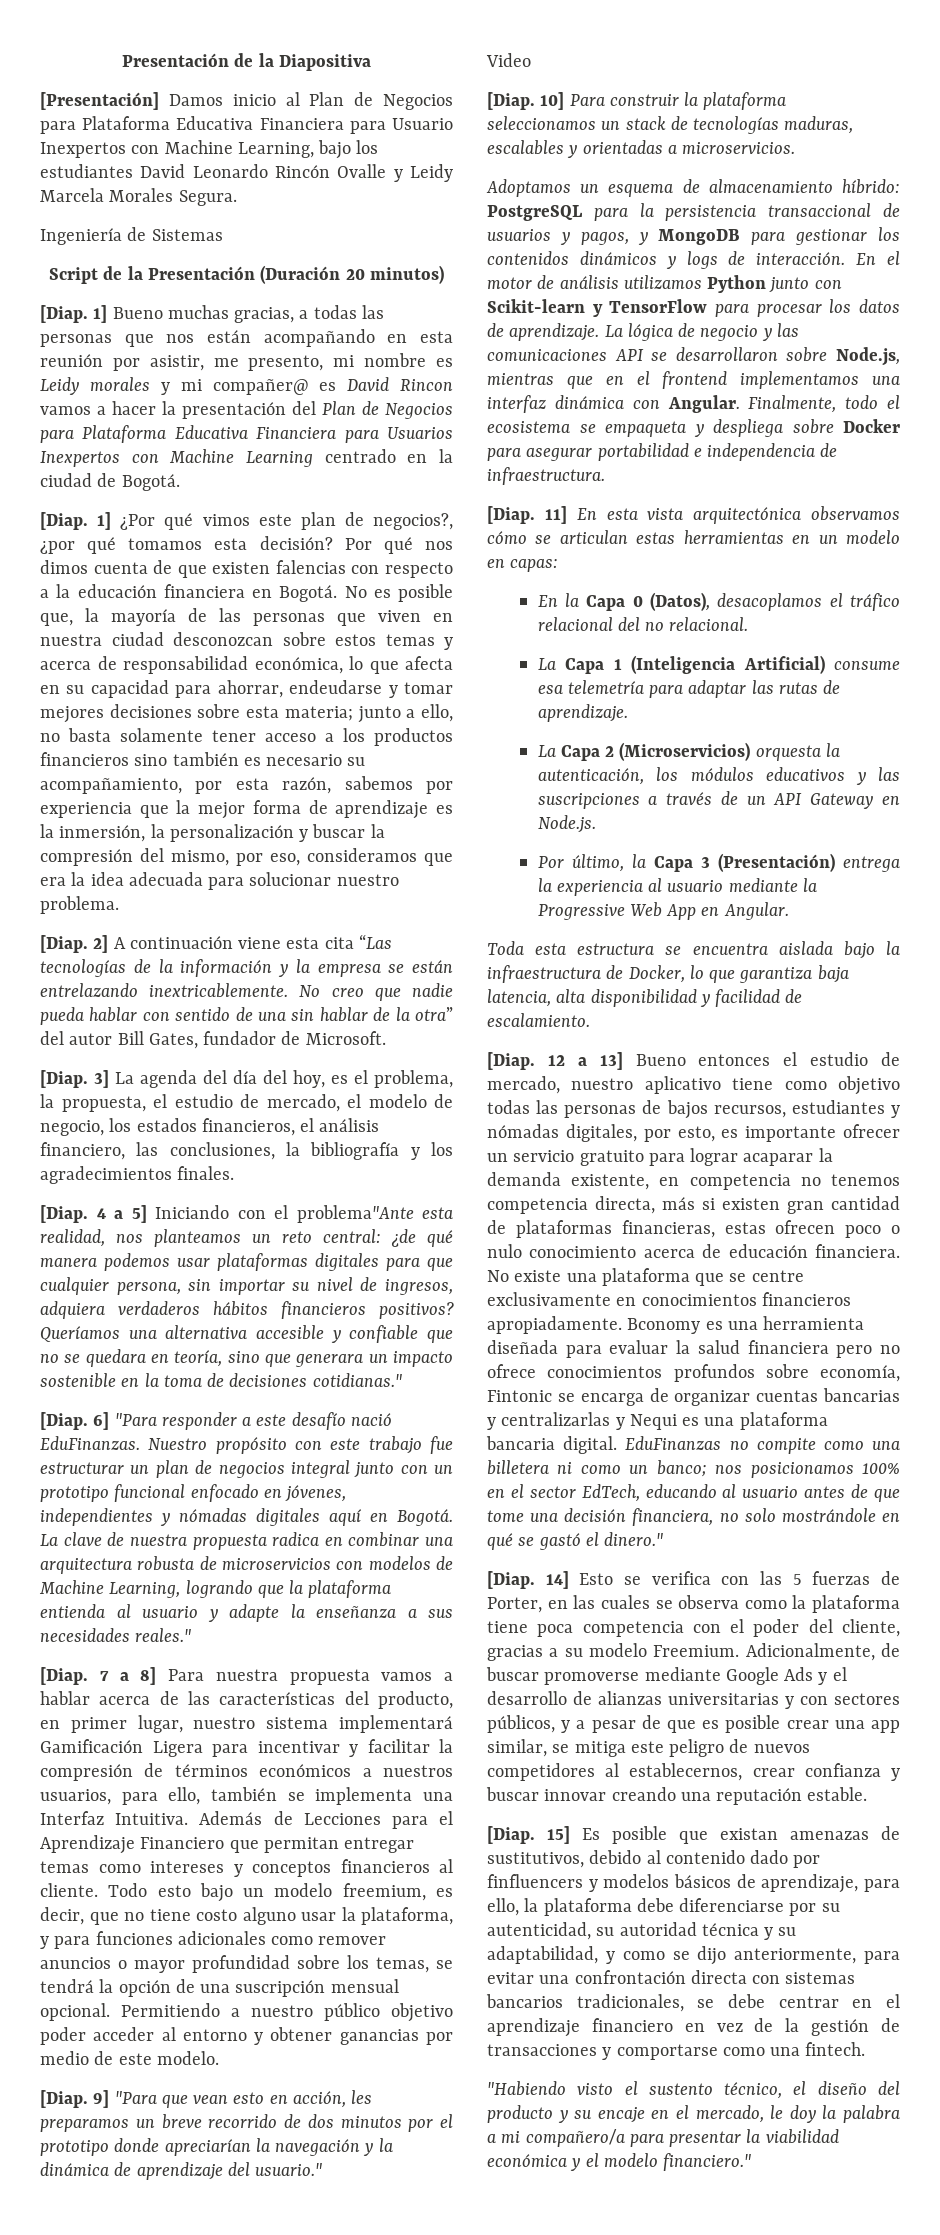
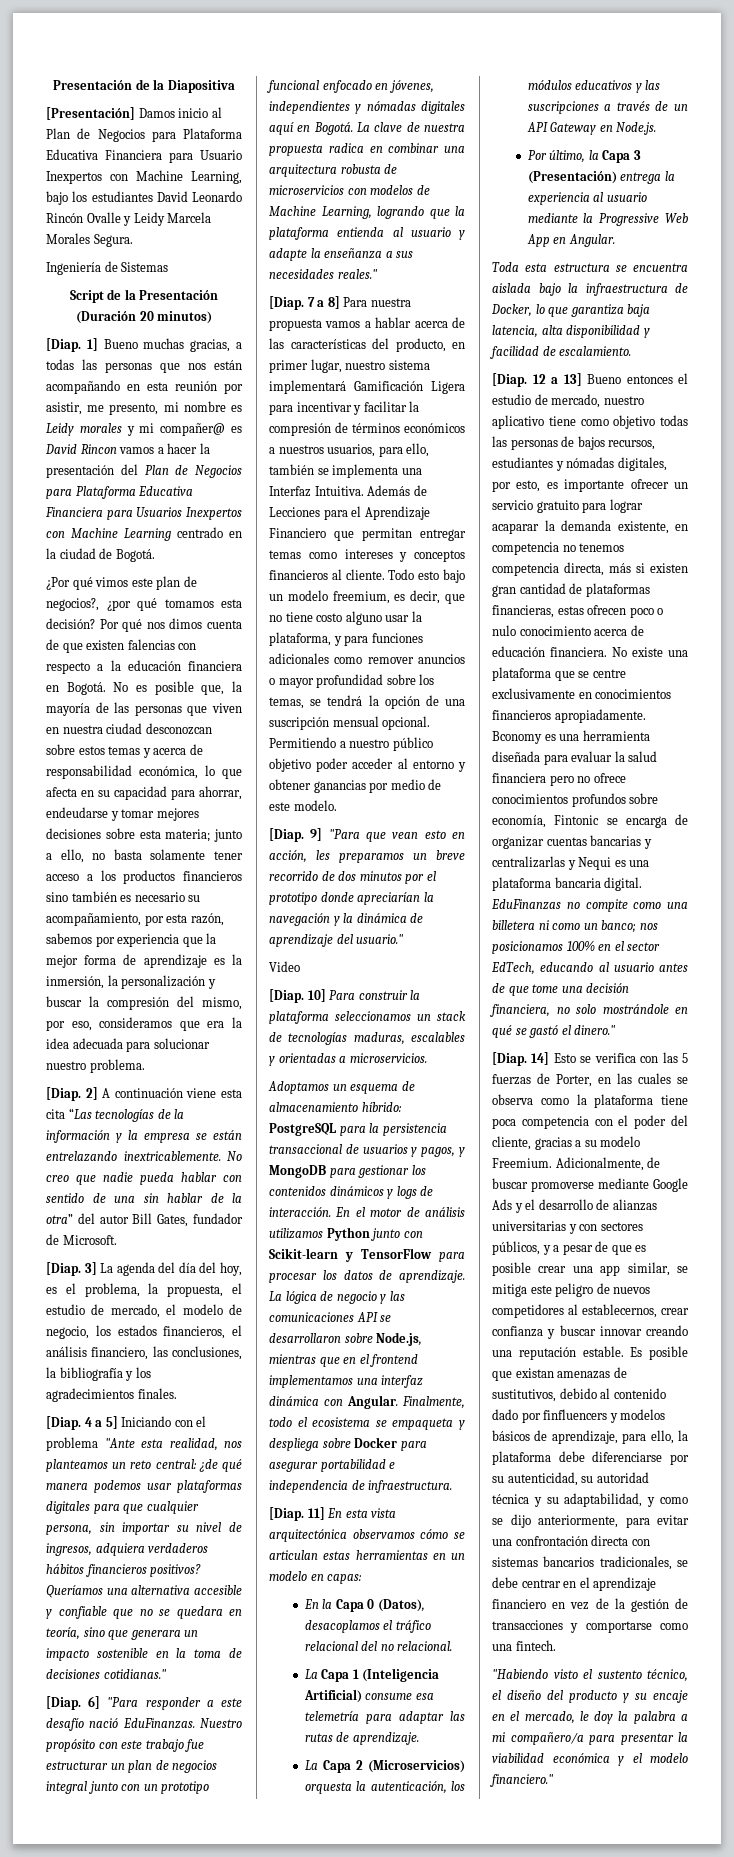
- [Diap. 1] ¿Por qué vimos este plan de negocios?, ¿por qué tomamos esta decisión?
+ ¿Por qué vimos este plan de negocios?, ¿por qué tomamos esta decisión?
- 4 a 5] Iniciando con el problema"Ante esta realidad, nos planteamos un reto central: ¿de qué manera podemos usar plataformas digitales para que cualquier persona, sin importar su nivel de ingresos, adquiera verdaderos hábitos financieros positivos?
+ 4 a 5] Iniciando con el problema "Ante esta realidad, nos planteamos un reto central: ¿de qué manera podemos usar plataformas digitales para que cualquier persona, sin importar su nivel de ingresos, adquiera verdaderos hábitos financieros positivos?
- Adicionalmente, de buscar promoverse mediante Google Ads y el desarrollo de alianzas universitarias y con sectores públicos, y a pesar de que es posible crear una app similar, se mitiga este peligro de nuevos competidores al establecernos, crear confianza y buscar innovar creando una reputación estable.
- [Diap. 15] Es posible que existan amenazas de sustitutivos, debido al contenido dado por finfluencers y modelos básicos de aprendizaje, para ello, la plataforma debe diferenciarse por su autenticidad, su autoridad técnica y su adaptabilidad, y como se dijo anteriormente, para evitar una confrontación directa con sistemas bancarios tradicionales, se debe centrar en el aprendizaje financiero en vez de la gestión de transacciones y comportarse como una fintech.
+ Adicionalmente, de buscar promoverse mediante Google Ads y el desarrollo de alianzas universitarias y con sectores públicos, y a pesar de que es posible crear una app similar, se mitiga este peligro de nuevos competidores al establecernos, crear confianza y buscar innovar creando una reputación estable. Es posible que existan amenazas de sustitutivos, debido al contenido dado por finfluencers y modelos básicos de aprendizaje, para ello, la plataforma debe diferenciarse por su autenticidad, su autoridad técnica y su adaptabilidad, y como se dijo anteriormente, para evitar una confrontación directa con sistemas bancarios tradicionales, se debe centrar en el aprendizaje financiero en vez de la gestión de transacciones y comportarse como una fintech.

